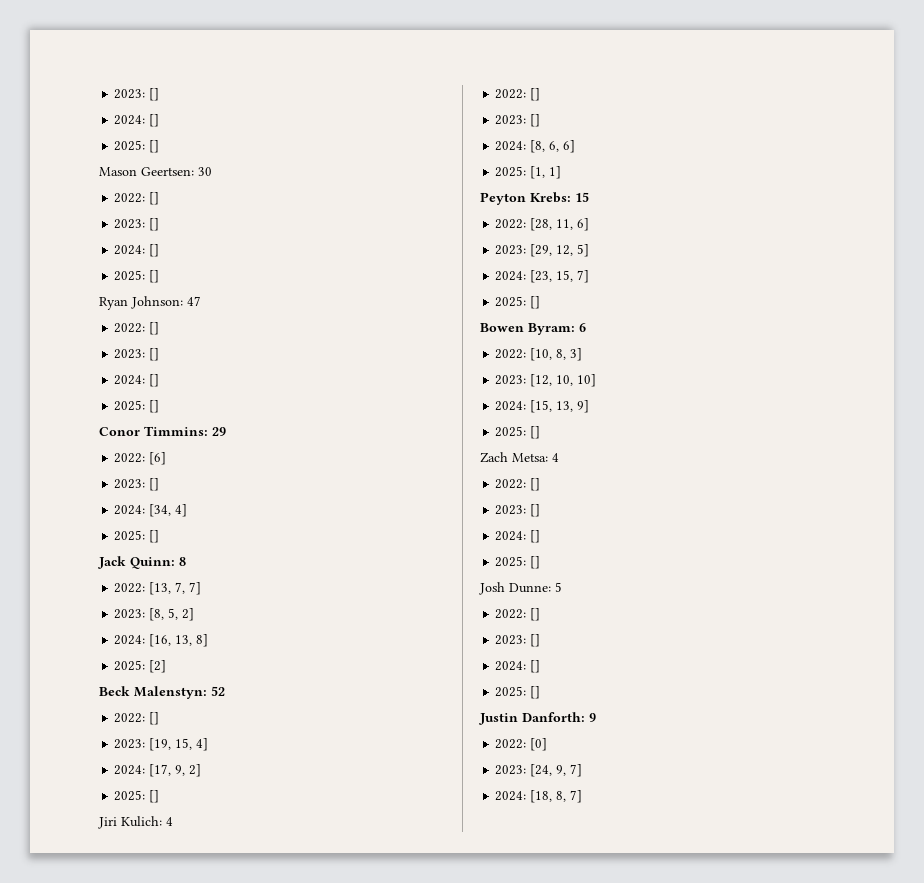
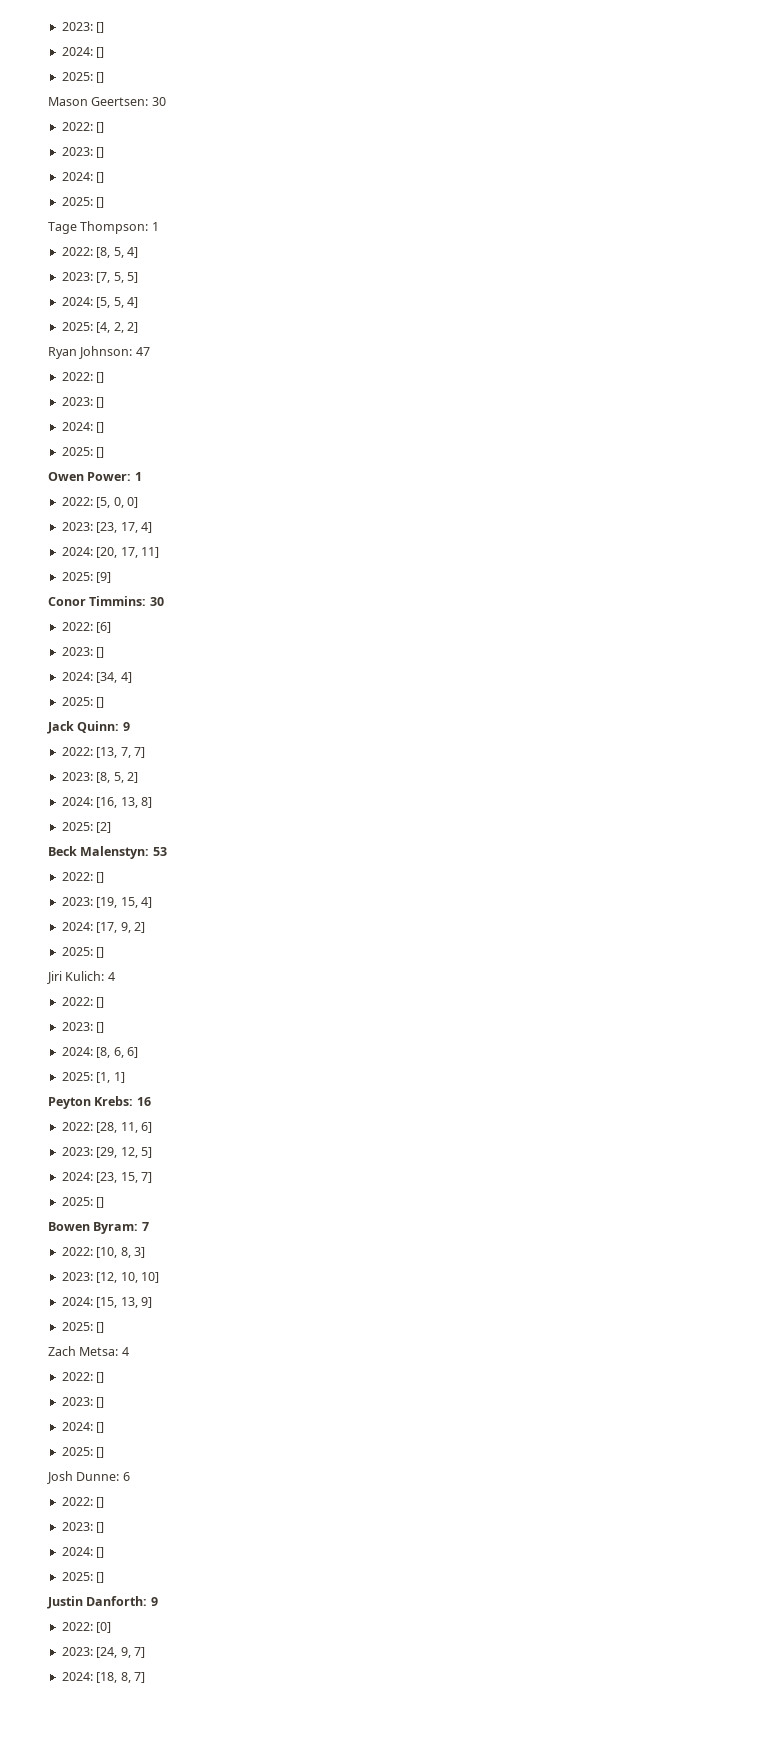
+ Tage Thompson: 1
+ 2022: [8, 5, 4]
+ 2023: [7, 5, 5]
+ 2024: [5, 5, 4]
+ 2025: [4, 2, 2]
+ Owen Power: 1
+ 2022: [5, 0, 0]
+ 2023: [23, 17, 4]
+ 2024: [20, 17, 11]
+ 2025: [9]
- Conor Timmins: 29
+ Conor Timmins: 30
- Jack Quinn: 8
+ Jack Quinn: 9
- Beck Malenstyn: 52
+ Beck Malenstyn: 53
- Peyton Krebs: 15
+ Peyton Krebs: 16
- Bowen Byram: 6
+ Bowen Byram: 7
- Josh Dunne: 5
+ Josh Dunne: 6

